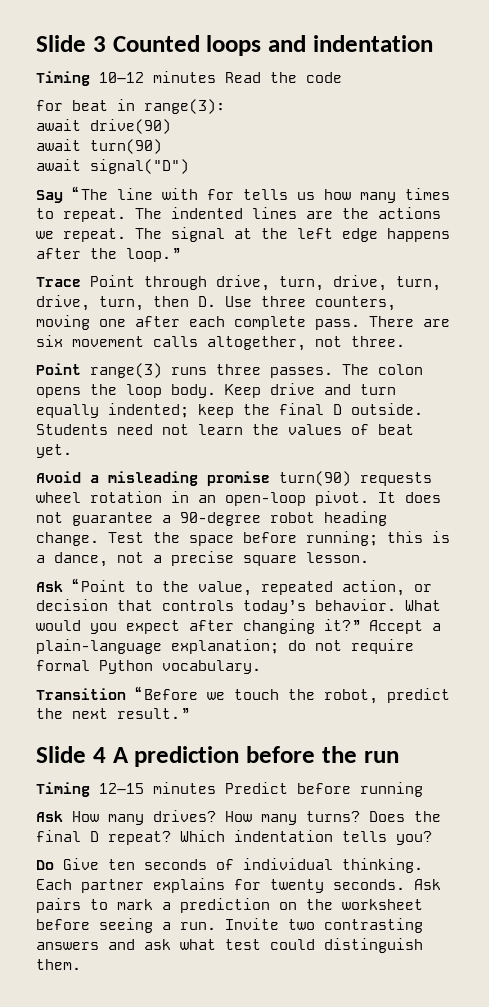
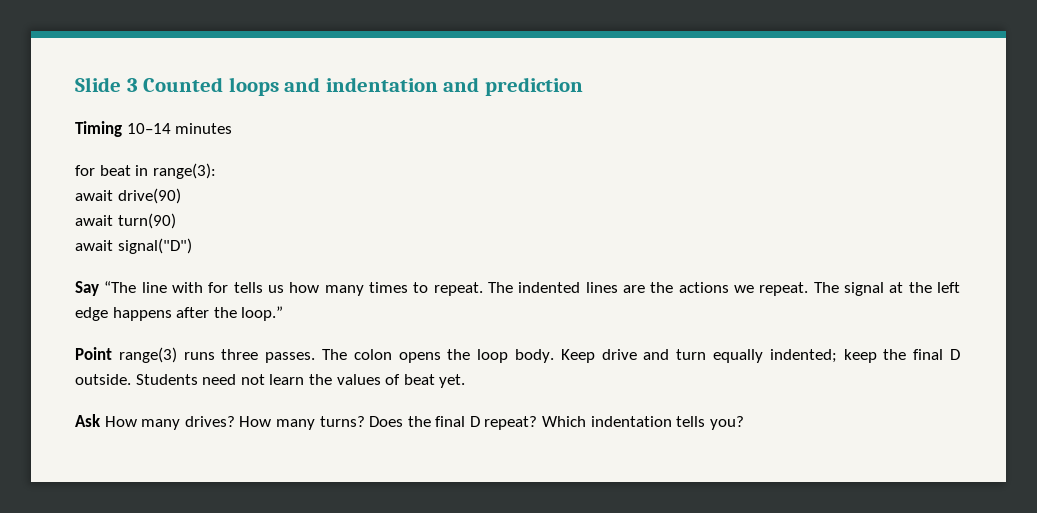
- Slide 3 Counted loops and indentation
- Timing 10–12 minutes Read the code
+ Slide 3 Counted loops and indentation and prediction
+ Timing 10–14 minutes
- Trace Point through drive, turn, drive, turn, drive, turn, then D. Use three counters, moving one after each complete pass. There are six movement calls altogether, not three.
- Avoid a misleading promise turn(90) requests wheel rotation in an open-loop pivot. It does not guarantee a 90-degree robot heading change. Test the space before running; this is a dance, not a precise square lesson.
- Ask “Point to the value, repeated action, or decision that controls today’s behavior. What would you expect after changing it?” Accept a plain-language explanation; do not require formal Python vocabulary.
- Transition “Before we touch the robot, predict the next result.”
- Slide 4 A prediction before the run
- Timing 12–15 minutes Predict before running
- Do Give ten seconds of individual thinking. Each partner explains for twenty seconds. Ask pairs to mark a prediction on the worksheet before seeing a run. Invite two contrasting answers and ask what test could distinguish them.

